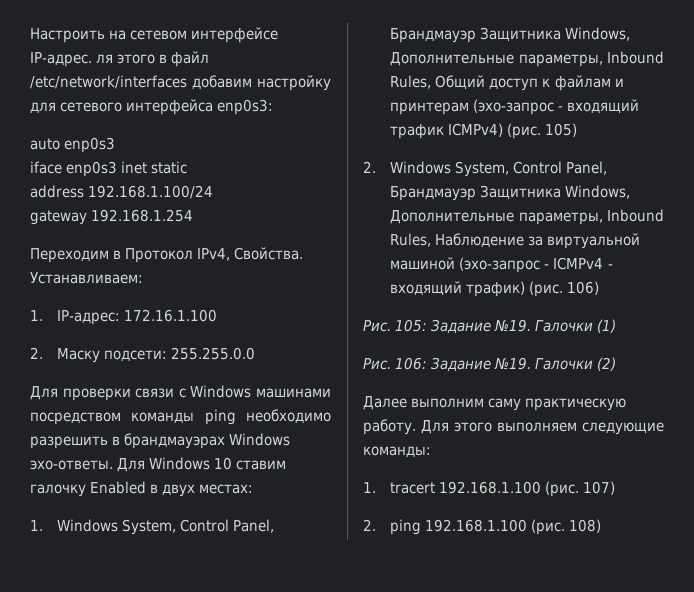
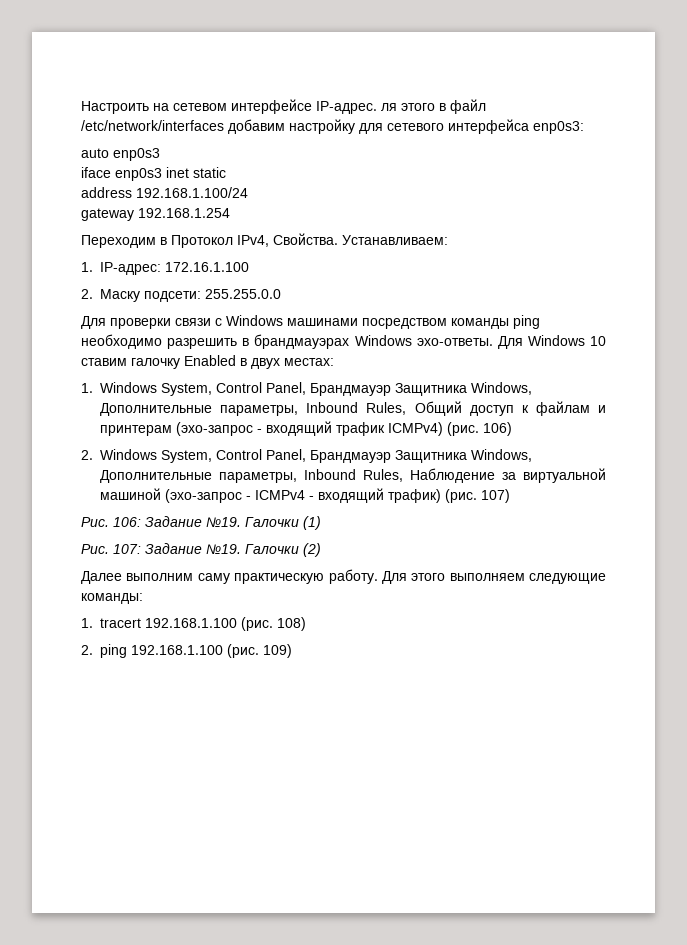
- 105)
+ 106)
- 106)
- Рис. 105: Задание №19.
+ 107)
+ Рис. 106: Задание №19.
- Рис. 106: Задание №19.
+ Рис. 107: Задание №19.
- 107)
+ 108)
- 108)
+ 109)

